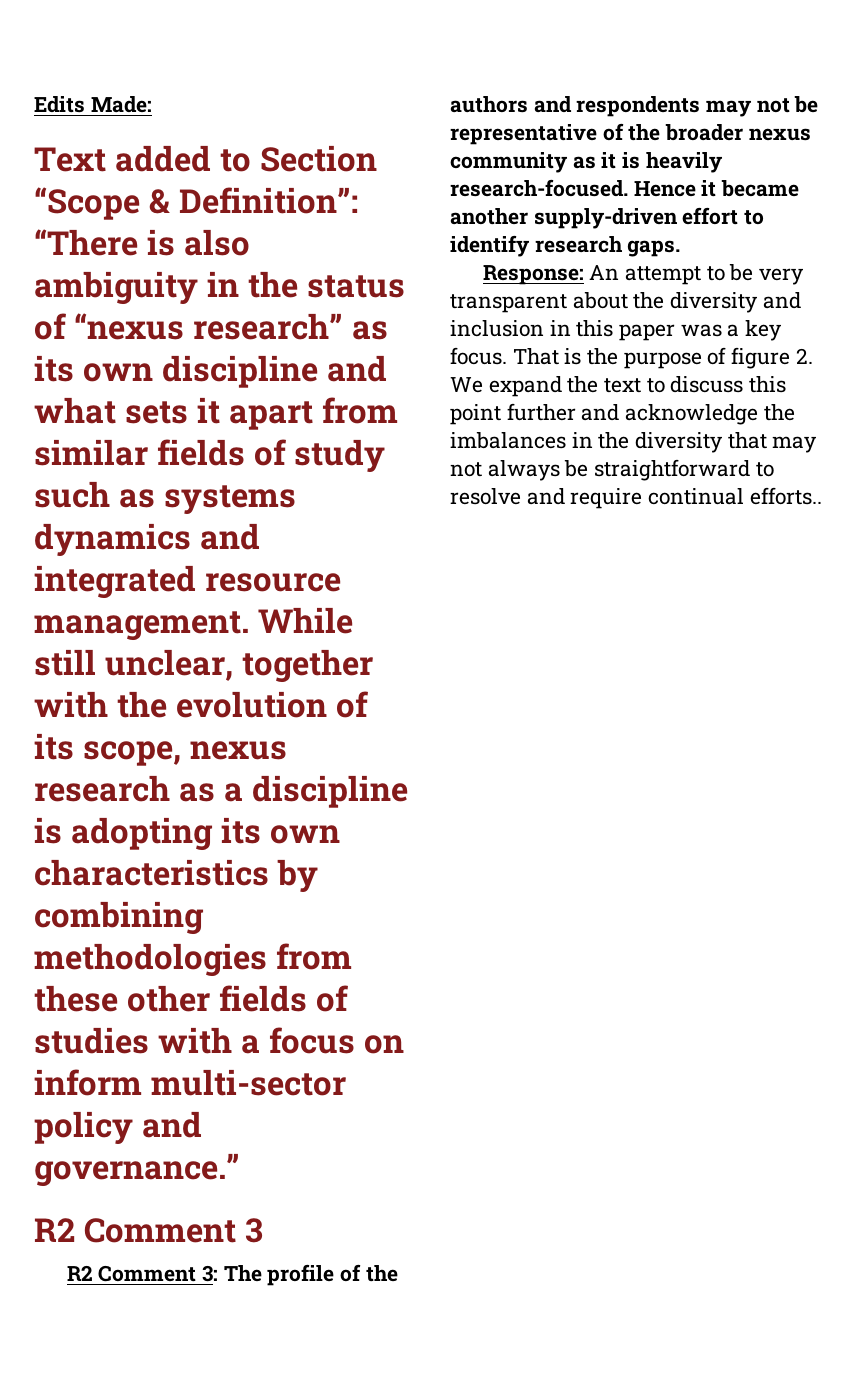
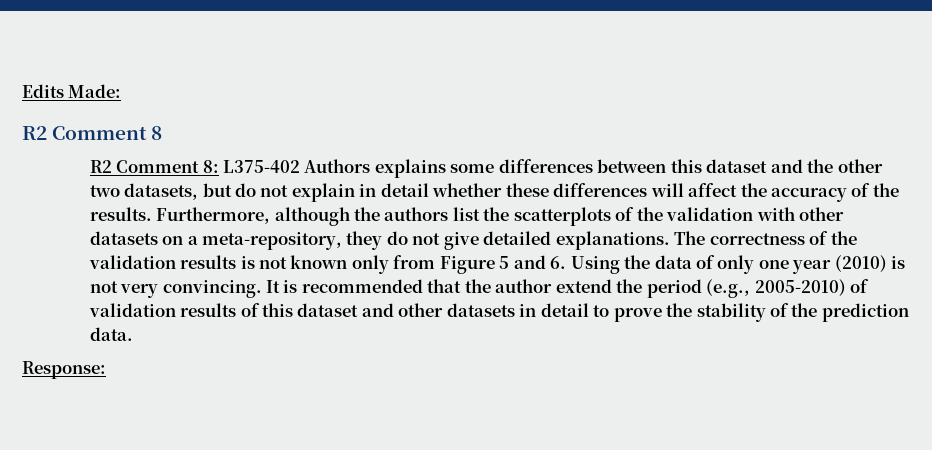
- Text added to Section “Scope & Definition”: “There is also ambiguity in the status of “nexus research” as its own discipline and what sets it apart from similar fields of study such as systems dynamics and integrated resource management. While still unclear, together with the evolution of its scope, nexus research as a discipline is adopting its own characteristics by combining methodologies from these other fields of studies with a focus on inform multi-sector policy and governance.”
- R2 Comment 3
- R2 Comment 3: The profile of the authors and respondents may not be representative of the broader nexus community as it is heavily research-focused. Hence it became another supply-driven effort to identify research gaps.
- Response: An attempt to be very transparent about the diversity and inclusion in this paper was a key focus. That is the purpose of figure 2. We expand the text to discuss this point further and acknowledge the imbalances in the diversity that may not always be straightforward to resolve and require continual efforts..
+ R2 Comment 8
+ R2 Comment 8: L375-402 Authors explains some differences between this dataset and the other two datasets, but do not explain in detail whether these differences will affect the accuracy of the results. Furthermore, although the authors list the scatterplots of the validation with other datasets on a meta-repository, they do not give detailed explanations. The correctness of the validation results is not known only from Figure 5 and 6. Using the data of only one year (2010) is not very convincing. It is recommended that the author extend the period (e.g., 2005-2010) of validation results of this dataset and other datasets in detail to prove the stability of the prediction data.
+ Response:

